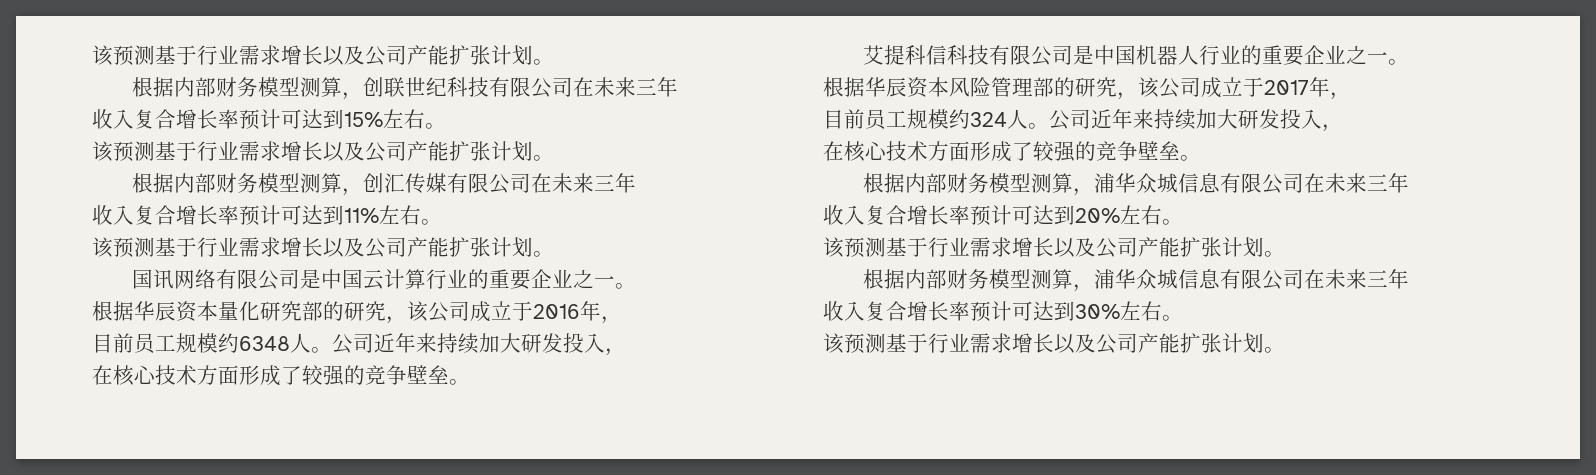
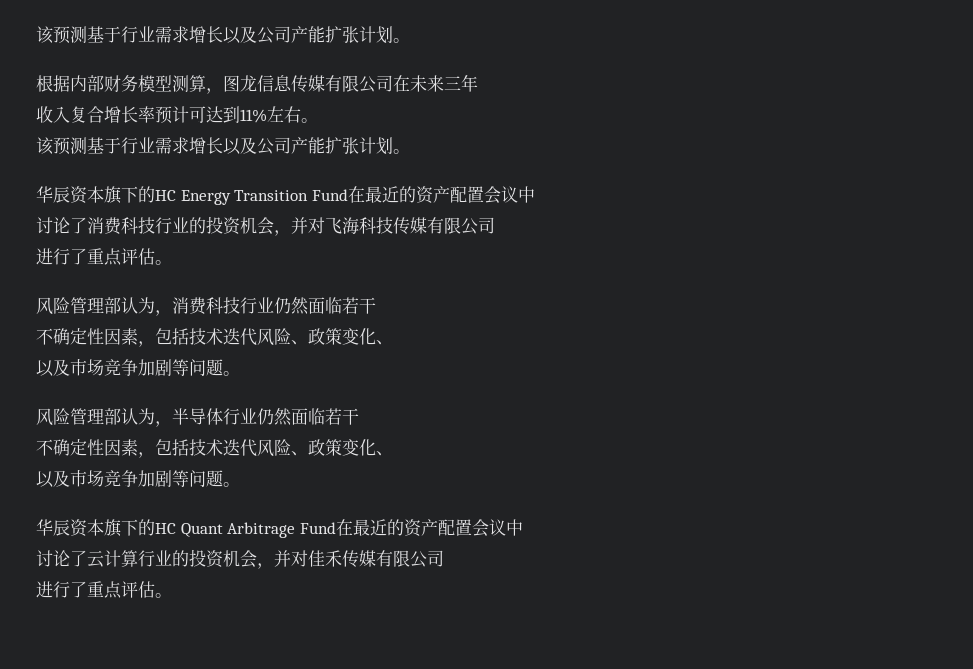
- 根据内部财务模型测算，创联世纪科技有限公司在未来三年
- 收入复合增长率预计可达到15%左右。
- 该预测基于行业需求增长以及公司产能扩张计划。
- 根据内部财务模型测算，创汇传媒有限公司在未来三年
+ 根据内部财务模型测算，图龙信息传媒有限公司在未来三年
- 国讯网络有限公司是中国云计算行业的重要企业之一。
- 根据华辰资本量化研究部的研究，该公司成立于2016年，
- 目前员工规模约6348人。公司近年来持续加大研发投入，
- 在核心技术方面形成了较强的竞争壁垒。
- 艾提科信科技有限公司是中国机器人行业的重要企业之一。
- 根据华辰资本风险管理部的研究，该公司成立于2017年，
- 目前员工规模约324人。公司近年来持续加大研发投入，
- 在核心技术方面形成了较强的竞争壁垒。
- 根据内部财务模型测算，浦华众城信息有限公司在未来三年
- 收入复合增长率预计可达到20%左右。
- 该预测基于行业需求增长以及公司产能扩张计划。
- 根据内部财务模型测算，浦华众城信息有限公司在未来三年
- 收入复合增长率预计可达到30%左右。
- 该预测基于行业需求增长以及公司产能扩张计划。
+ 华辰资本旗下的HC Energy Transition Fund在最近的资产配置会议中
+ 讨论了消费科技行业的投资机会，并对飞海科技传媒有限公司
+ 进行了重点评估。
+ 风险管理部认为，消费科技行业仍然面临若干
+ 不确定性因素，包括技术迭代风险、政策变化、
+ 以及市场竞争加剧等问题。
+ 风险管理部认为，半导体行业仍然面临若干
+ 不确定性因素，包括技术迭代风险、政策变化、
+ 以及市场竞争加剧等问题。
+ 华辰资本旗下的HC Quant Arbitrage Fund在最近的资产配置会议中
+ 讨论了云计算行业的投资机会，并对佳禾传媒有限公司
+ 进行了重点评估。

